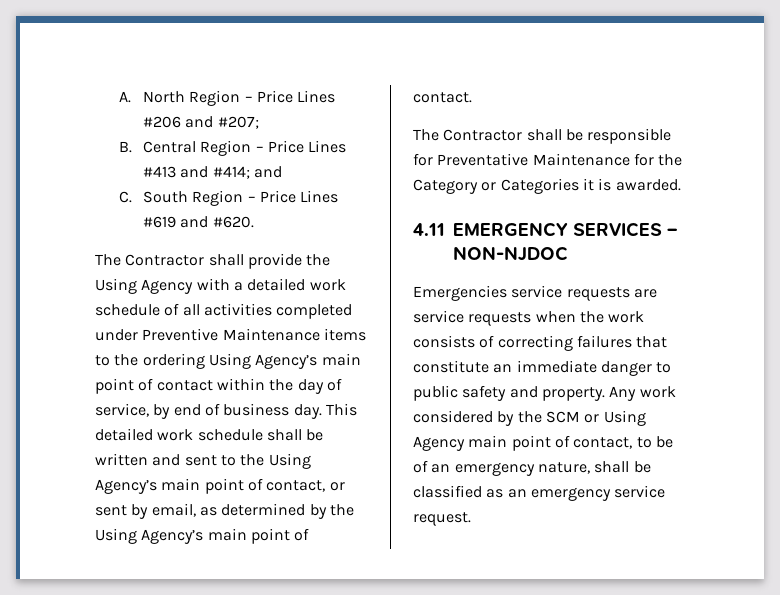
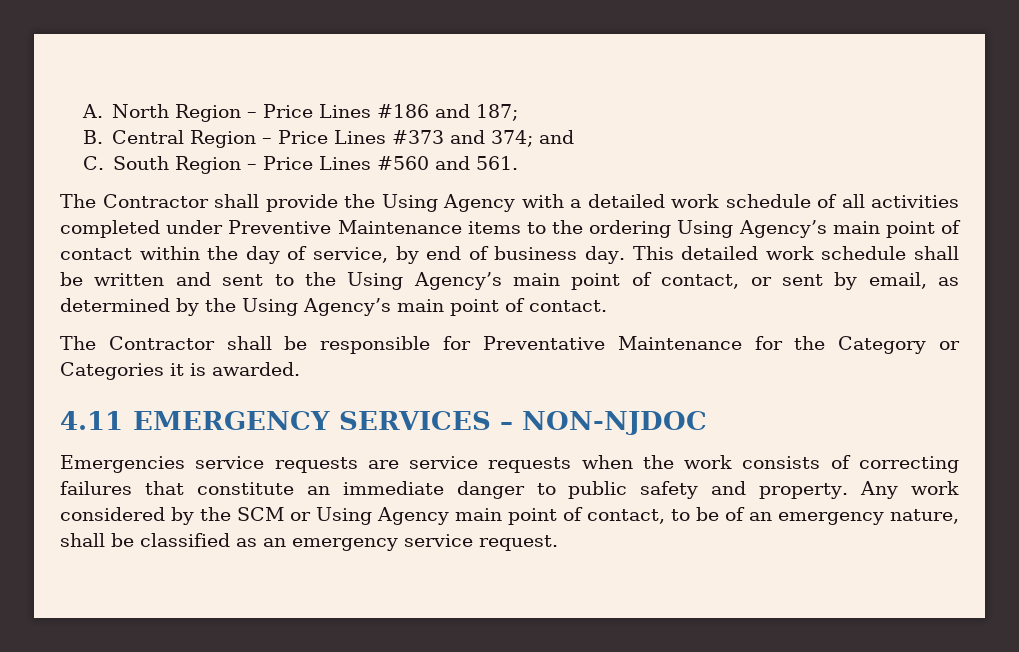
- A. North Region – Price Lines #206 and #207;
+ A. North Region – Price Lines #186 and 187;
- B. Central Region – Price Lines #413 and #414; and
+ B. Central Region – Price Lines #373 and 374; and
- C. South Region – Price Lines #619 and #620.
+ C. South Region – Price Lines #560 and 561.

